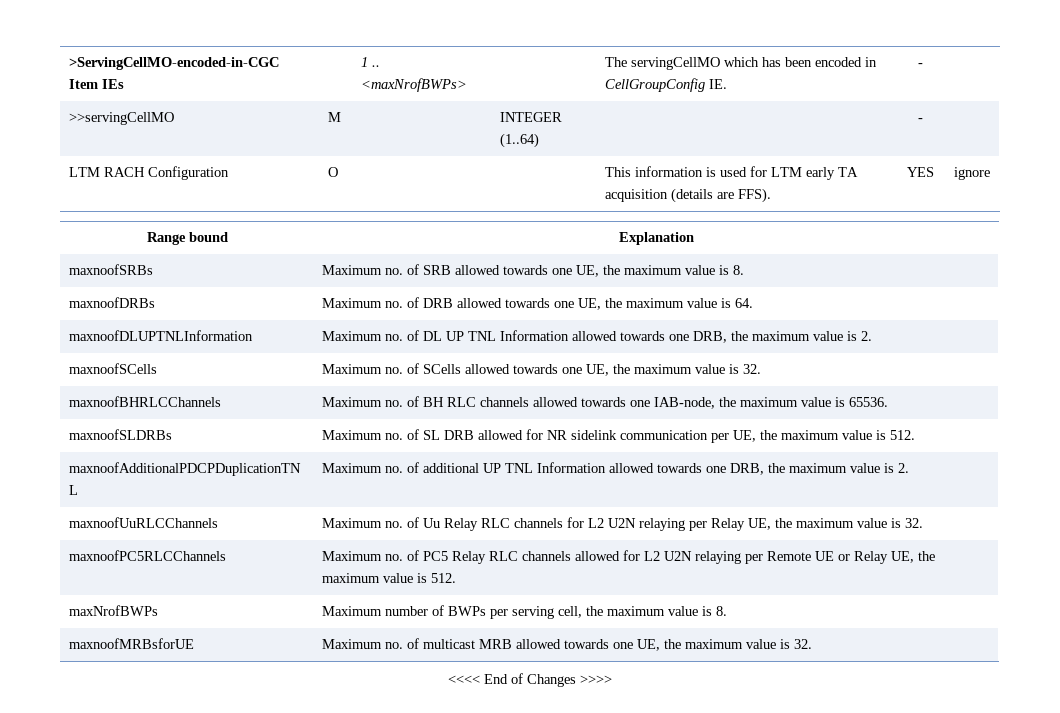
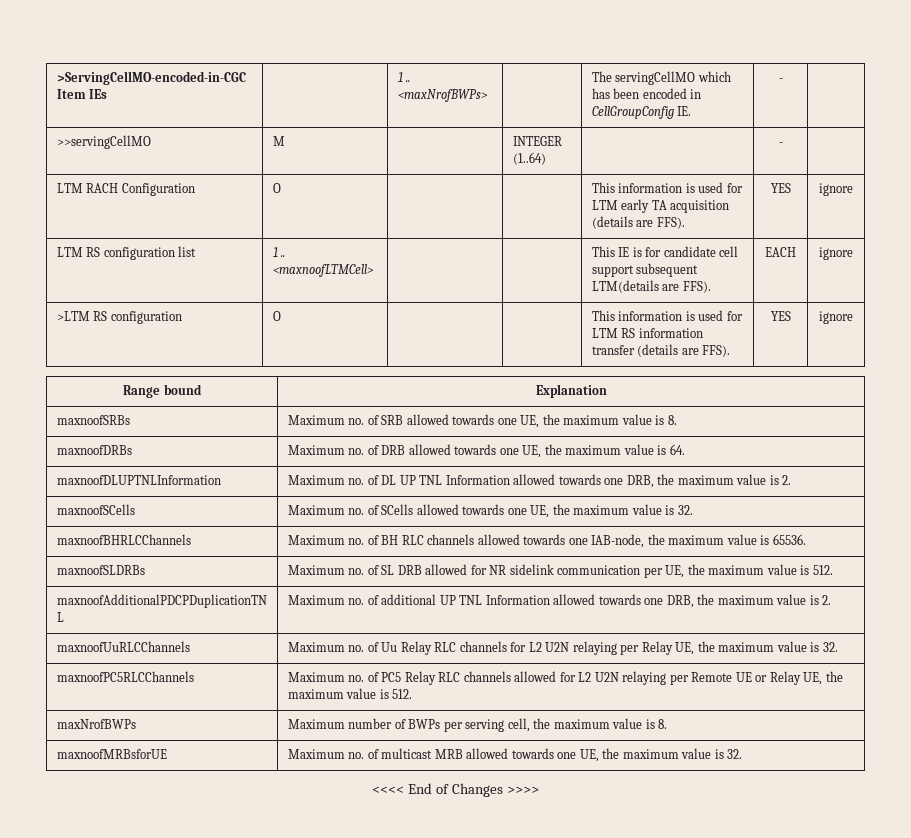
+ LTM RS configuration list | 1 .. <maxnoofLTMCell> | | | This IE is for candidate cell support subsequent LTM(details are FFS). | EACH | ignore
+ >LTM RS configuration | O | | | This information is used for LTM RS information transfer (details are FFS). | YES | ignore

